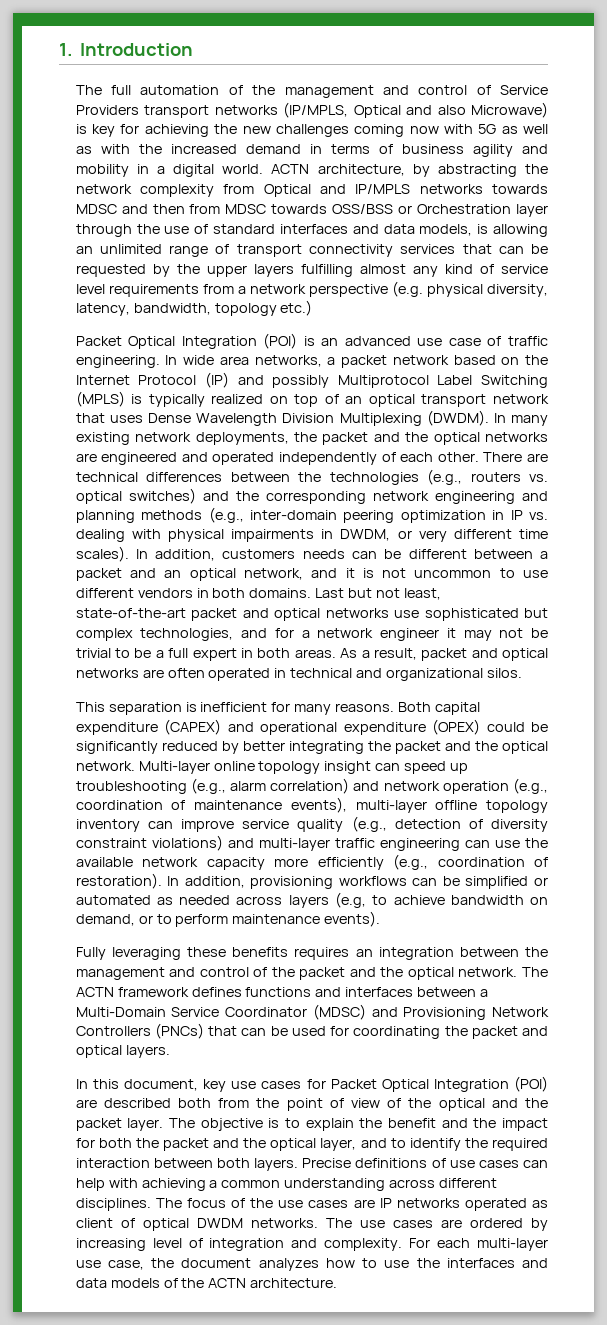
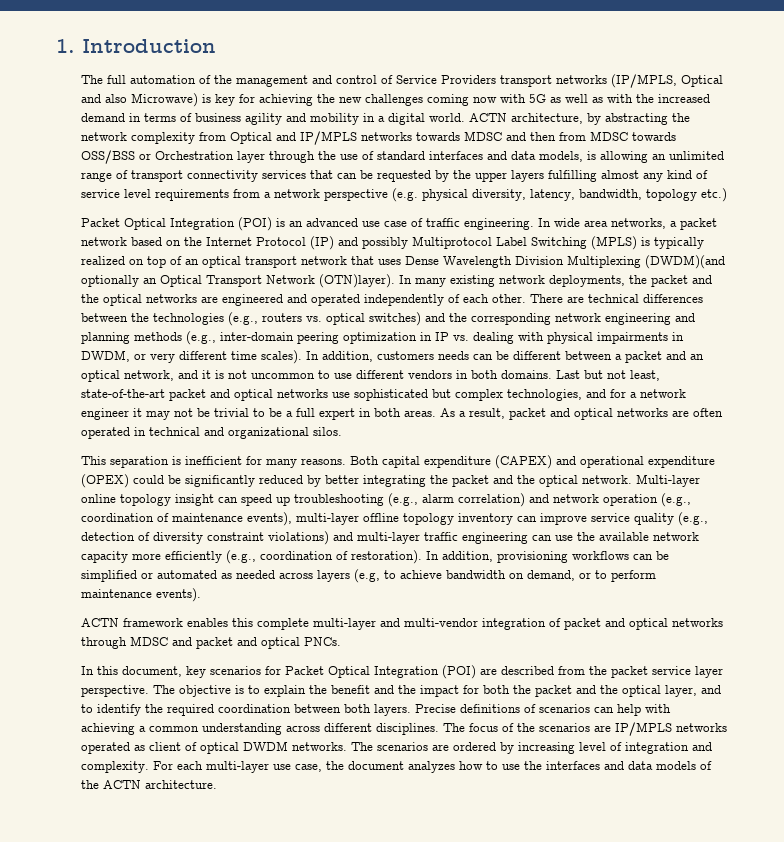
- In wide area networks, a packet network based on the Internet Protocol (IP) and possibly Multiprotocol Label Switching (MPLS) is typically realized on top of an optical transport network that uses Dense Wavelength Division Multiplexing (DWDM).
+ In wide area networks, a packet network based on the Internet Protocol (IP) and possibly Multiprotocol Label Switching (MPLS) is typically realized on top of an optical transport network that uses Dense Wavelength Division Multiplexing (DWDM)(and optionally an Optical Transport Network (OTN)layer).
- Fully leveraging these benefits requires an integration between the management and control of the packet and the optical network. The ACTN framework defines functions and interfaces between a Multi-Domain Service Coordinator (MDSC) and Provisioning Network Controllers (PNCs) that can be used for coordinating the packet and optical layers.
+ ACTN framework enables this complete multi-layer and multi-vendor integration of packet and optical networks through MDSC and packet and optical PNCs.
- In this document, key use cases for Packet Optical Integration (POI) are described both from the point of view of the optical and the packet layer.
+ In this document, key scenarios for Packet Optical Integration (POI) are described from the packet service layer perspective.
- The objective is to explain the benefit and the impact for both the packet and the optical layer, and to identify the required interaction between both layers.
+ The objective is to explain the benefit and the impact for both the packet and the optical layer, and to identify the required coordination between both layers.
- Precise definitions of use cases can help with achieving a common understanding across different disciplines.
+ Precise definitions of scenarios can help with achieving a common understanding across different disciplines.
- The focus of the use cases are IP networks operated as client of optical DWDM networks.
+ The focus of the scenarios are IP/MPLS networks operated as client of optical DWDM networks.
- The use cases are ordered by increasing level of integration and complexity.
+ The scenarios are ordered by increasing level of integration and complexity.

